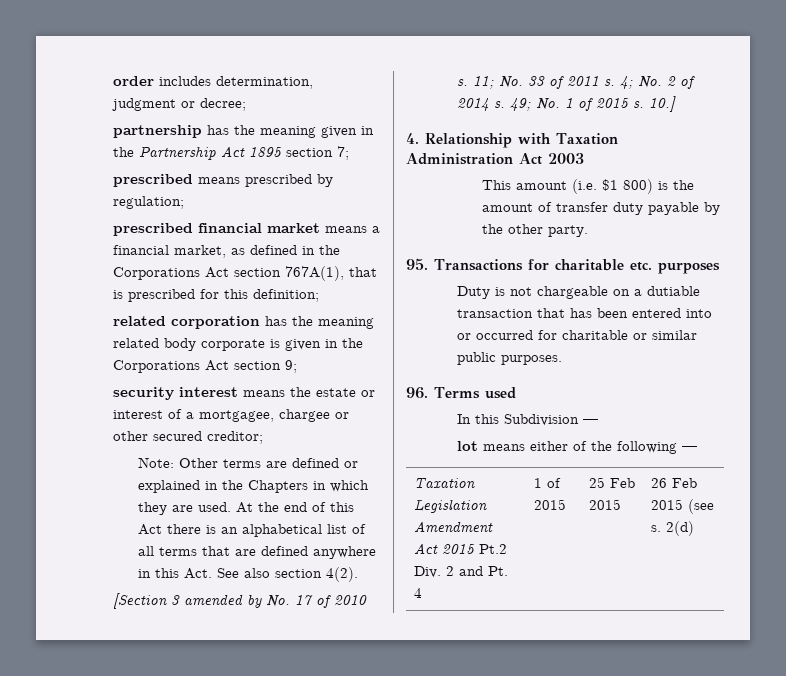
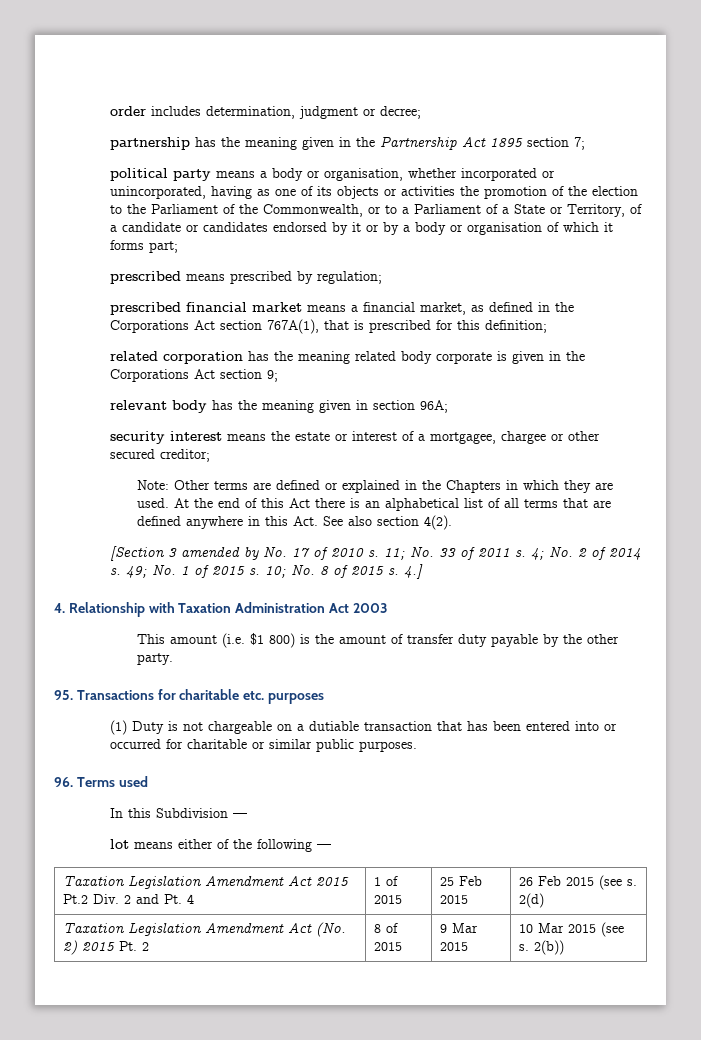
+ political party means a body or organisation, whether incorporated or unincorporated, having as one of its objects or activities the promotion of the election to the Parliament of the Commonwealth, or to a Parliament of a State or Territory, of a candidate or candidates endorsed by it or by a body or organisation of which it forms part;
+ relevant body has the meaning given in section 96A;
- 10.]
+ 10; No. 8 of 2015 s. 4.]
- Duty is not chargeable on a dutiable transaction that has been entered into or occurred for charitable or similar public purposes.
+ (1) Duty is not chargeable on a dutiable transaction that has been entered into or occurred for charitable or similar public purposes.
+ Taxation Legislation Amendment Act (No. 2) 2015 Pt. 2 | 8 of 2015 | 9 Mar 2015 | 10 Mar 2015 (see s. 2(b))

